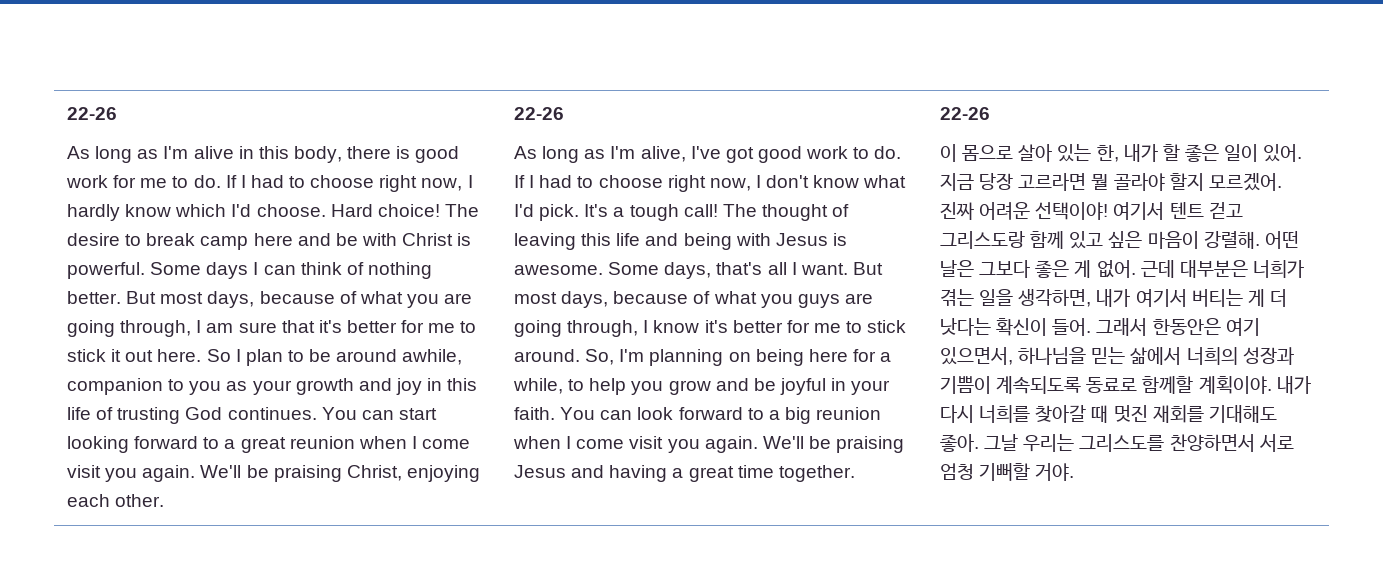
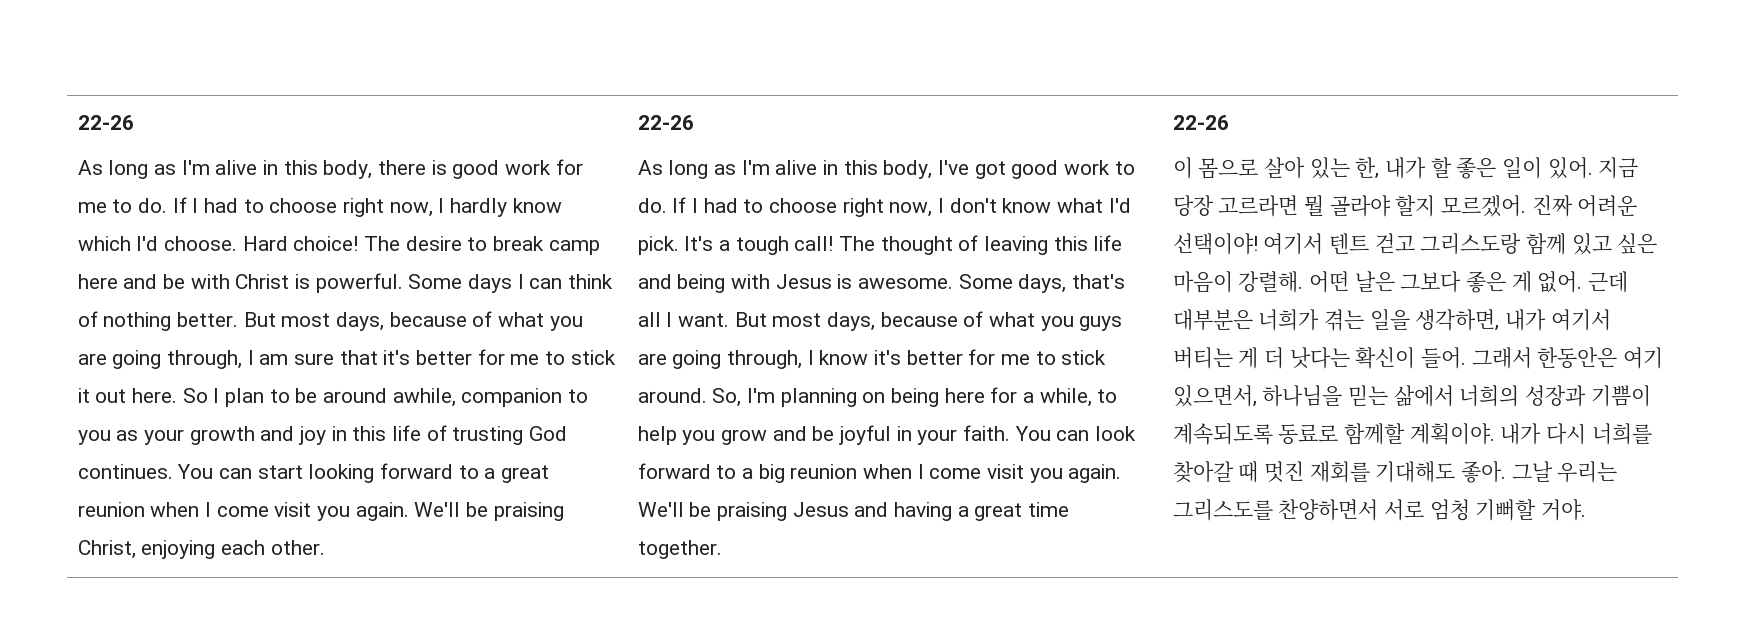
- As long as I'm alive, I've got good work to do.
+ As long as I'm alive in this body, I've got good work to do.

